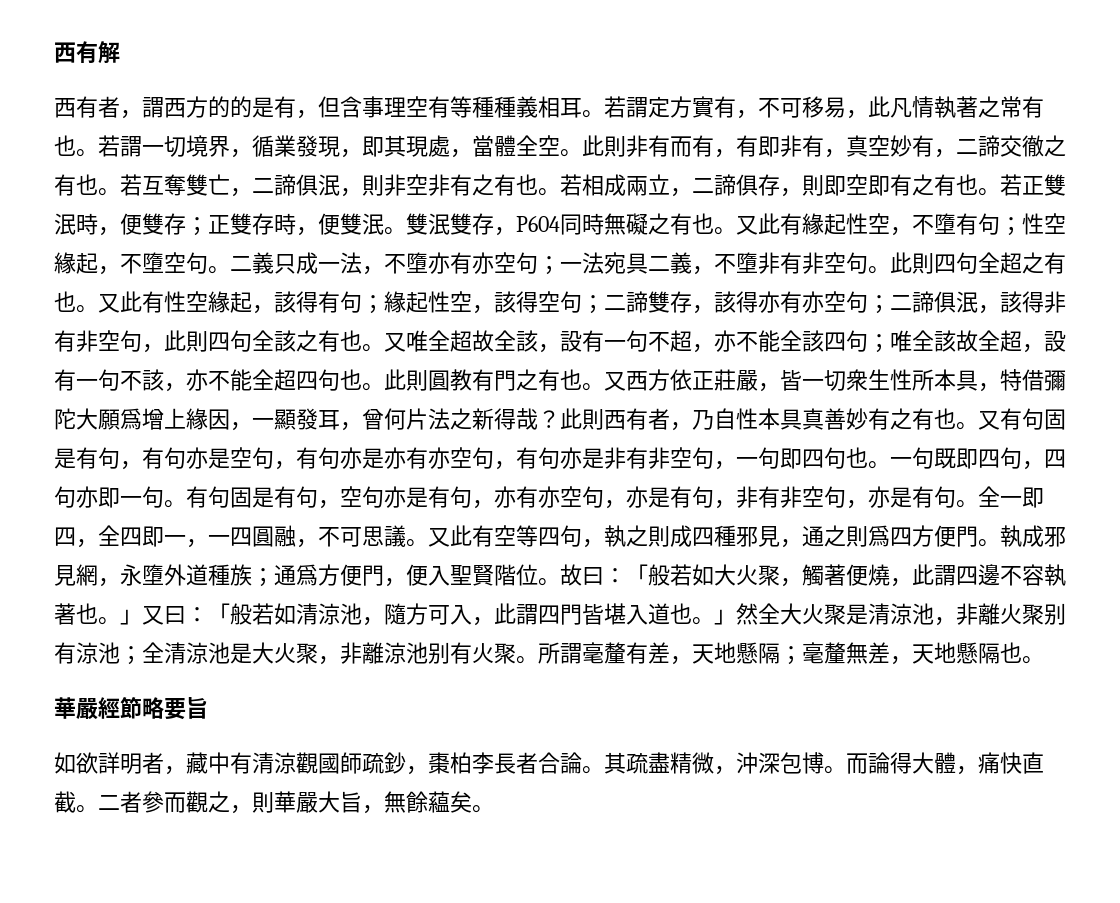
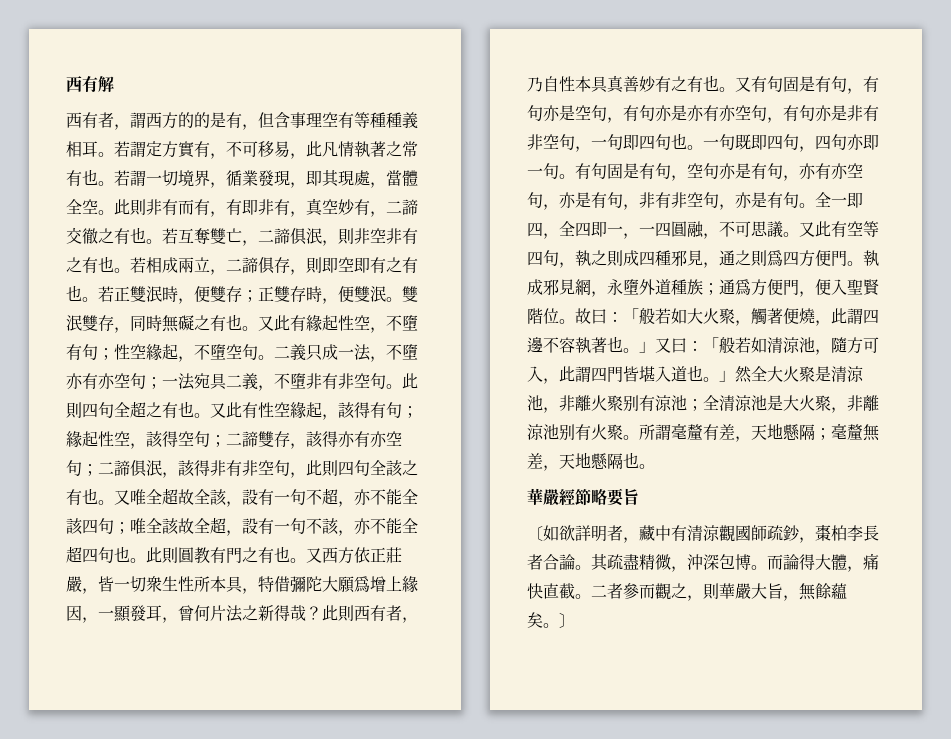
- 雙泯雙存，P604同時無礙之有也。
+ 雙泯雙存，同時無礙之有也。
- 如欲詳明者，藏中有清涼觀國師疏鈔，棗柏李長者合論。
+ 〔如欲詳明者，藏中有清涼觀國師疏鈔，棗柏李長者合論。
+ 〕

